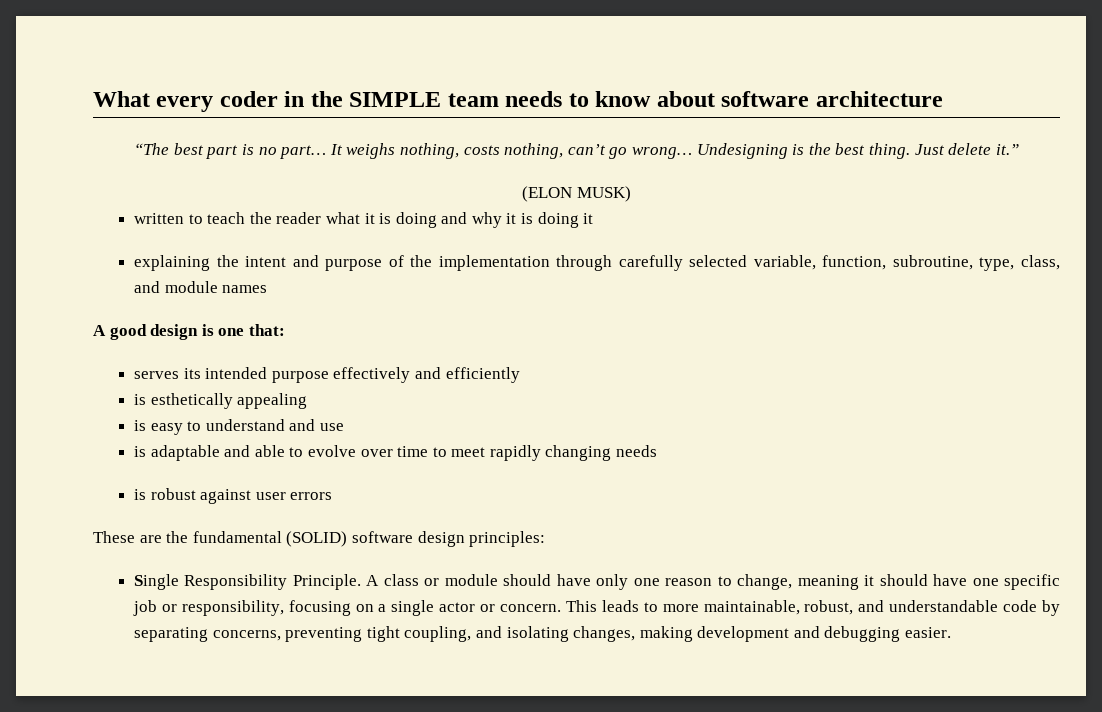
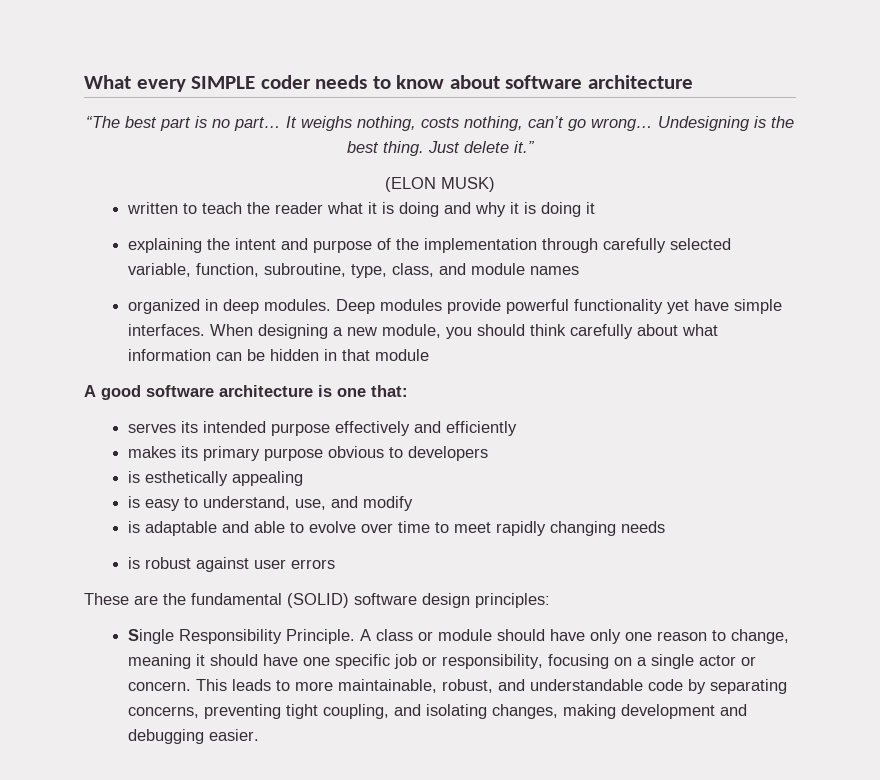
- What every coder in the SIMPLE team needs to know about software architecture
+ What every SIMPLE coder needs to know about software architecture
+ organized in deep modules. Deep modules provide powerful functionality yet have simple interfaces. When designing a new module, you should think carefully about what information can be hidden in that module
- A good design is one that:
+ A good software architecture is one that:
+ makes its primary purpose obvious to developers
- is easy to understand and use
+ is easy to understand, use, and modify

